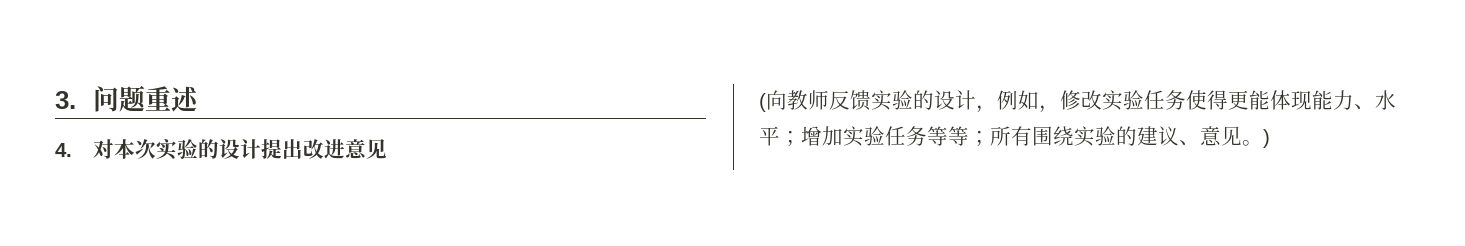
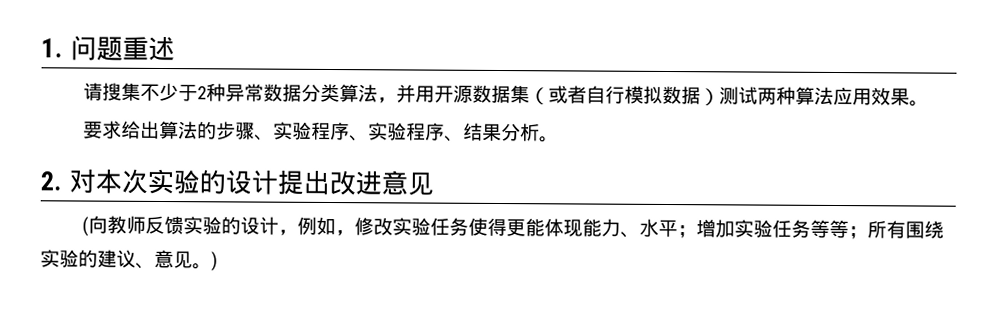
- 3.问题重述
+ 1.问题重述
- 4.对本次实验的设计提出改进意见
+ 请搜集不少于2种异常数据分类算法，并用开源数据集（或者自行模拟数据）测试两种算法应用效果。
+ 要求给出算法的步骤、实验程序、实验程序、结果分析。
+ 2.对本次实验的设计提出改进意见

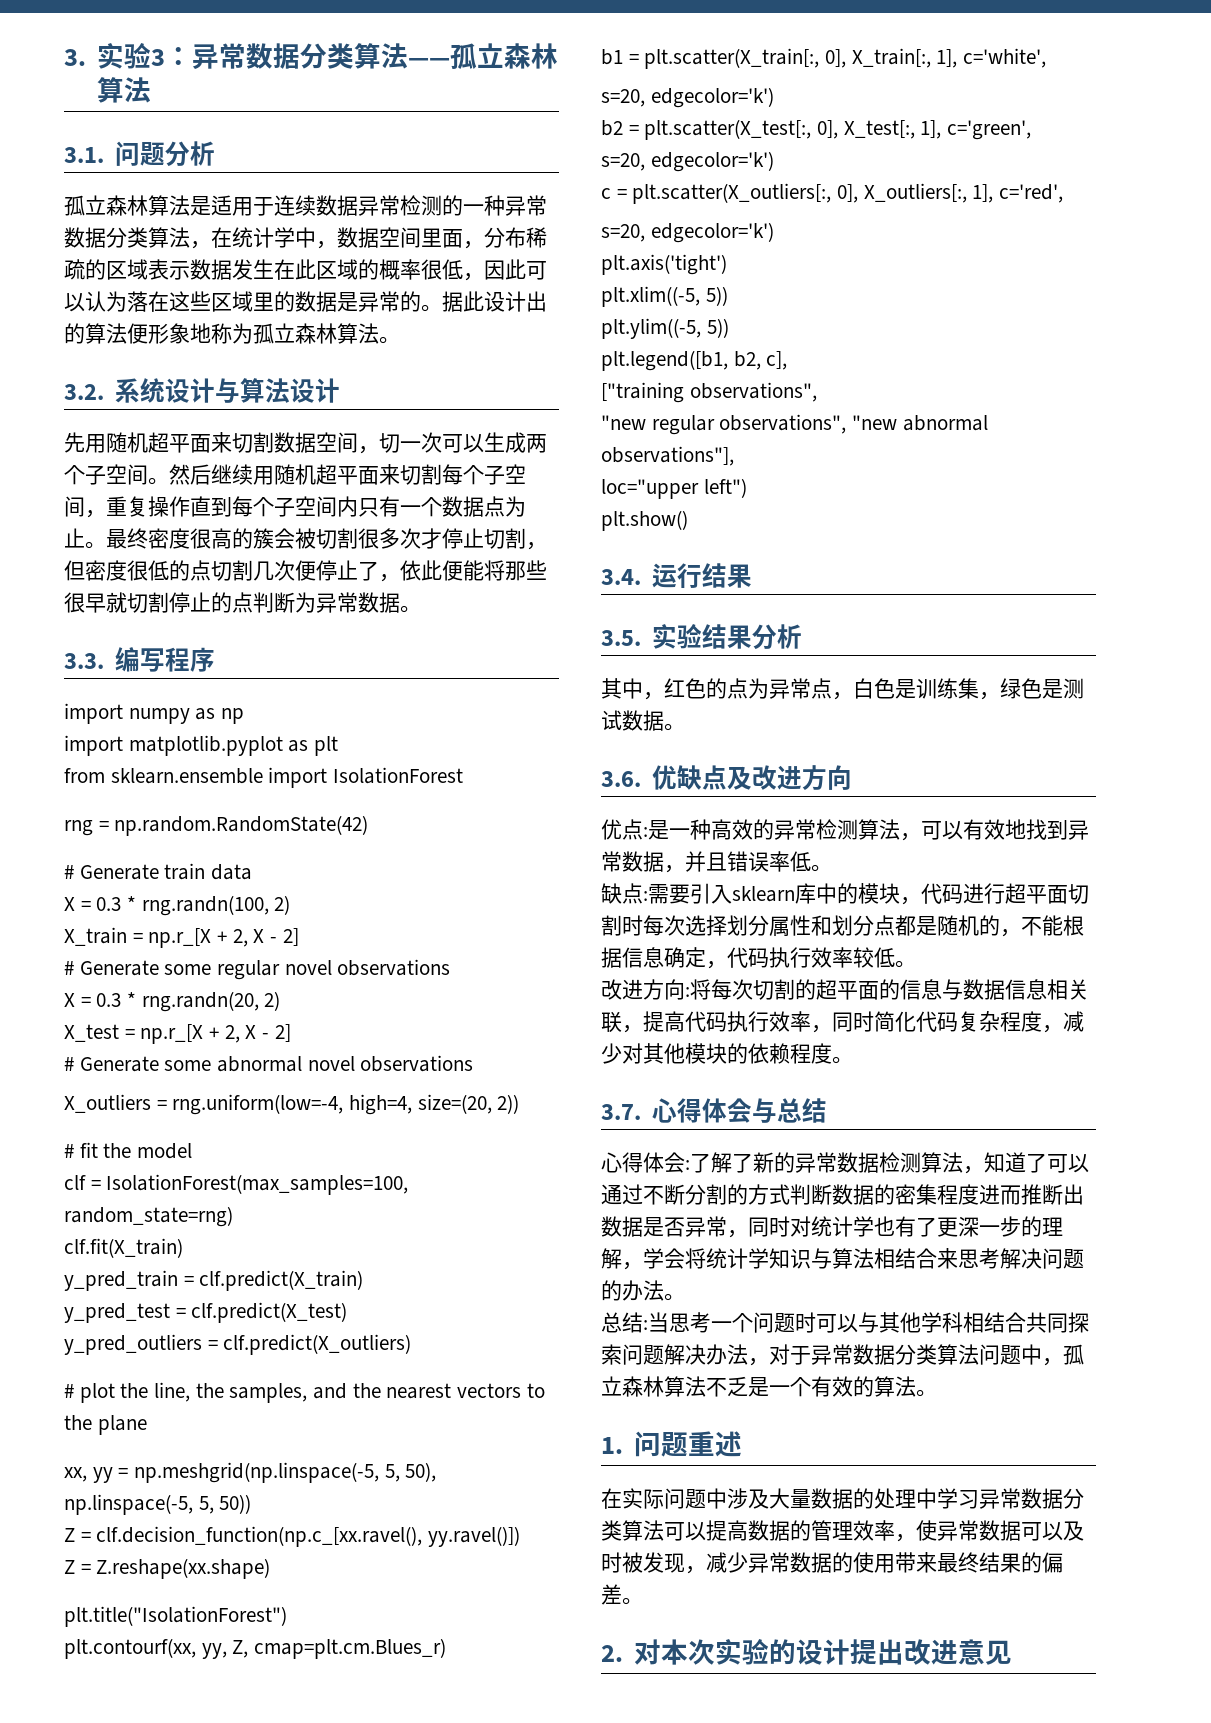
+ 3.实验3：异常数据分类算法——孤立森林算法
+ 3.1.问题分析
+ 孤立森林算法是适用于连续数据异常检测的一种异常数据分类算法，在统计学中，数据空间里面，分布稀疏的区域表示数据发生在此区域的概率很低，因此可以认为落在这些区域里的数据是异常的。据此设计出的算法便形象地称为孤立森林算法。
+ 3.2.系统设计与算法设计
+ 先用随机超平面来切割数据空间，切一次可以生成两个子空间。然后继续用随机超平面来切割每个子空间，重复操作直到每个子空间内只有一个数据点为止。最终密度很高的簇会被切割很多次才停止切割，但密度很低的点切割几次便停止了，依此便能将那些很早就切割停止的点判断为异常数据。
+ 3.3.编写程序
+ import numpy as np
+ import matplotlib.pyplot as plt
+ from sklearn.ensemble import IsolationForest
+ rng = np.random.RandomState(42)
+ # Generate train data
+ X = 0.3 * rng.randn(100, 2)
+ X_train = np.r_[X + 2, X - 2]
+ # Generate some regular novel observations
+ X = 0.3 * rng.randn(20, 2)
+ X_test = np.r_[X + 2, X - 2]
+ # Generate some abnormal novel observations
+ X_outliers = rng.uniform(low=-4, high=4, size=(20, 2))
+ # fit the model
+ clf = IsolationForest(max_samples=100, random_state=rng)
+ clf.fit(X_train)
+ y_pred_train = clf.predict(X_train)
+ y_pred_test = clf.predict(X_test)
+ y_pred_outliers = clf.predict(X_outliers)
+ # plot the line, the samples, and the nearest vectors to the plane
+ xx, yy = np.meshgrid(np.linspace(-5, 5, 50), np.linspace(-5, 5, 50))
+ Z = clf.decision_function(np.c_[xx.ravel(), yy.ravel()])
+ Z = Z.reshape(xx.shape)
+ plt.title("IsolationForest")
+ plt.contourf(xx, yy, Z, cmap=plt.cm.Blues_r)
+ b1 = plt.scatter(X_train[:, 0], X_train[:, 1], c='white',
+ s=20, edgecolor='k')
+ b2 = plt.scatter(X_test[:, 0], X_test[:, 1], c='green',
+ s=20, edgecolor='k')
+ c = plt.scatter(X_outliers[:, 0], X_outliers[:, 1], c='red',
+ s=20, edgecolor='k')
+ plt.axis('tight')
+ plt.xlim((-5, 5))
+ plt.ylim((-5, 5))
+ plt.legend([b1, b2, c],
+ ["training observations",
+ "new regular observations", "new abnormal observations"],
+ loc="upper left")
+ plt.show()
+ 3.4.运行结果
+ 3.5.实验结果分析
+ 其中，红色的点为异常点，白色是训练集，绿色是测试数据。
+ 3.6.优缺点及改进方向
+ 优点:是一种高效的异常检测算法，可以有效地找到异常数据，并且错误率低。
+ 缺点:需要引入sklearn库中的模块，代码进行超平面切割时每次选择划分属性和划分点都是随机的，不能根据信息确定，代码执行效率较低。
+ 改进方向:将每次切割的超平面的信息与数据信息相关联，提高代码执行效率，同时简化代码复杂程度，减少对其他模块的依赖程度。
+ 3.7.心得体会与总结
+ 心得体会:了解了新的异常数据检测算法，知道了可以通过不断分割的方式判断数据的密集程度进而推断出数据是否异常，同时对统计学也有了更深一步的理解，学会将统计学知识与算法相结合来思考解决问题的办法。
+ 总结:当思考一个问题时可以与其他学科相结合共同探索问题解决办法，对于异常数据分类算法问题中，孤立森林算法不乏是一个有效的算法。
  1.问题重述
- 请搜集不少于2种异常数据分类算法，并用开源数据集（或者自行模拟数据）测试两种算法应用效果。
- 要求给出算法的步骤、实验程序、实验程序、结果分析。
+ 在实际问题中涉及大量数据的处理中学习异常数据分类算法可以提高数据的管理效率，使异常数据可以及时被发现，减少异常数据的使用带来最终结果的偏差。
- (向教师反馈实验的设计，例如，修改实验任务使得更能体现能力、水平；增加实验任务等等；所有围绕实验的建议、意见。)

